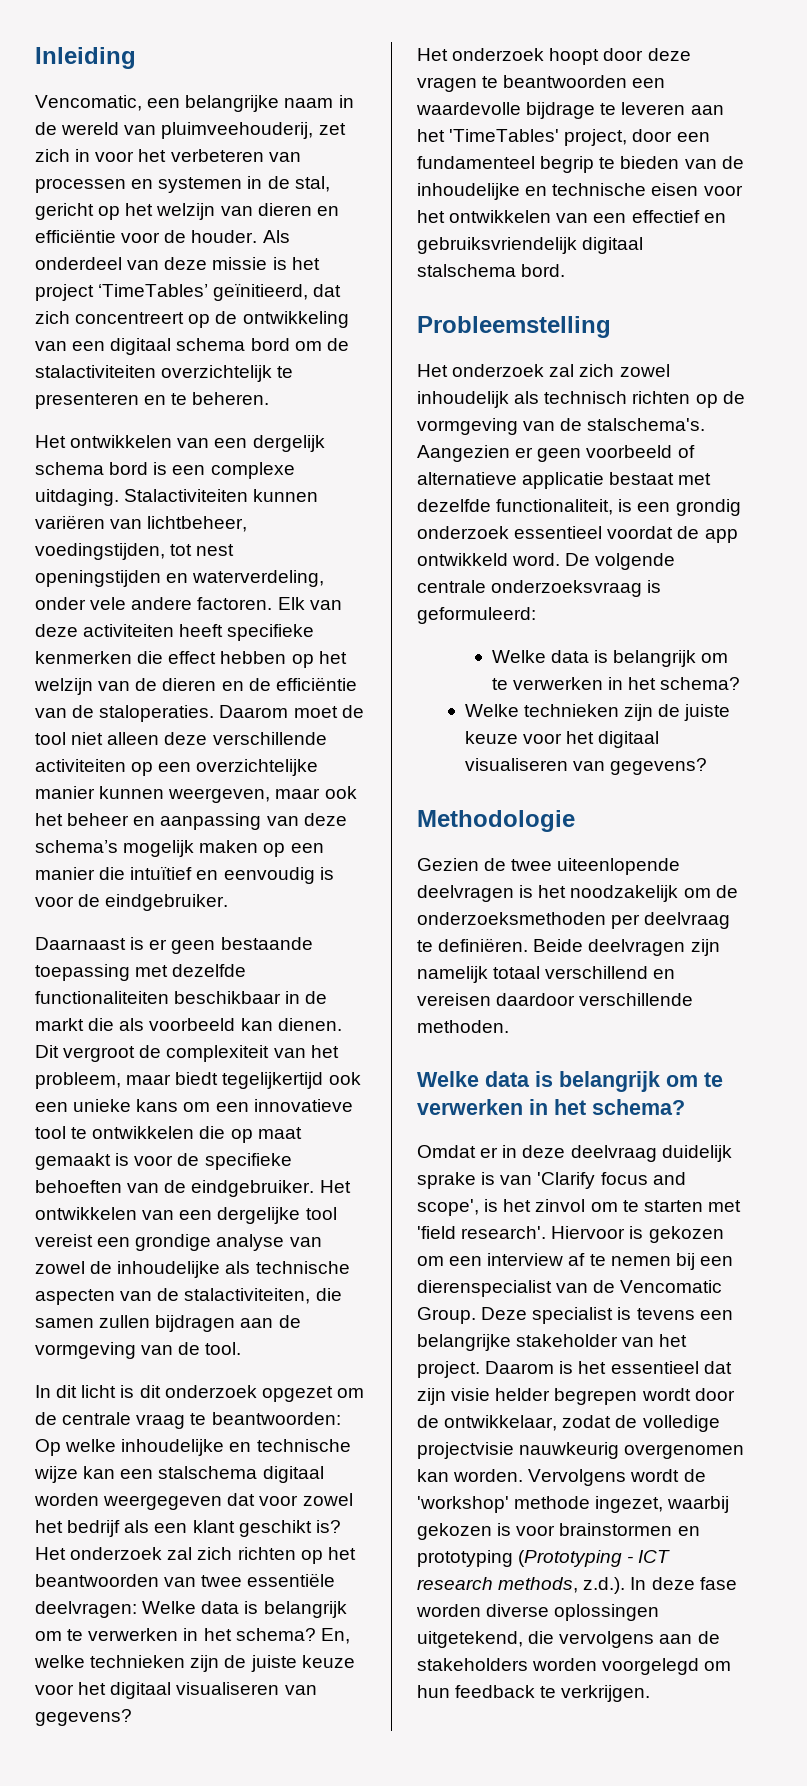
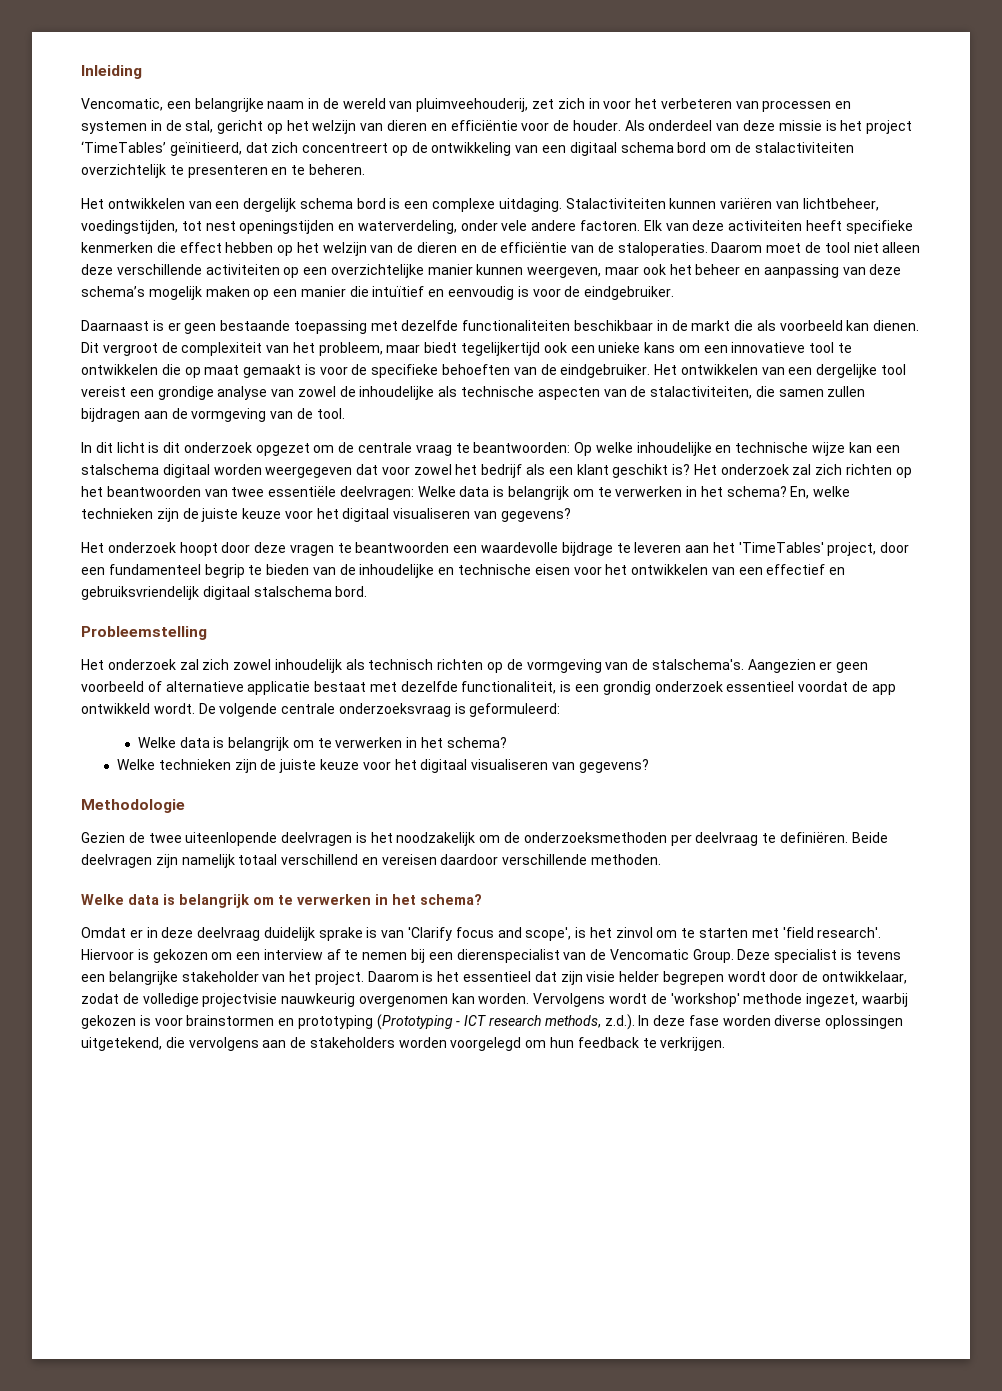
- Aangezien er geen voorbeeld of alternatieve applicatie bestaat met dezelfde functionaliteit, is een grondig onderzoek essentieel voordat de app ontwikkeld word.
+ Aangezien er geen voorbeeld of alternatieve applicatie bestaat met dezelfde functionaliteit, is een grondig onderzoek essentieel voordat de app ontwikkeld wordt.

